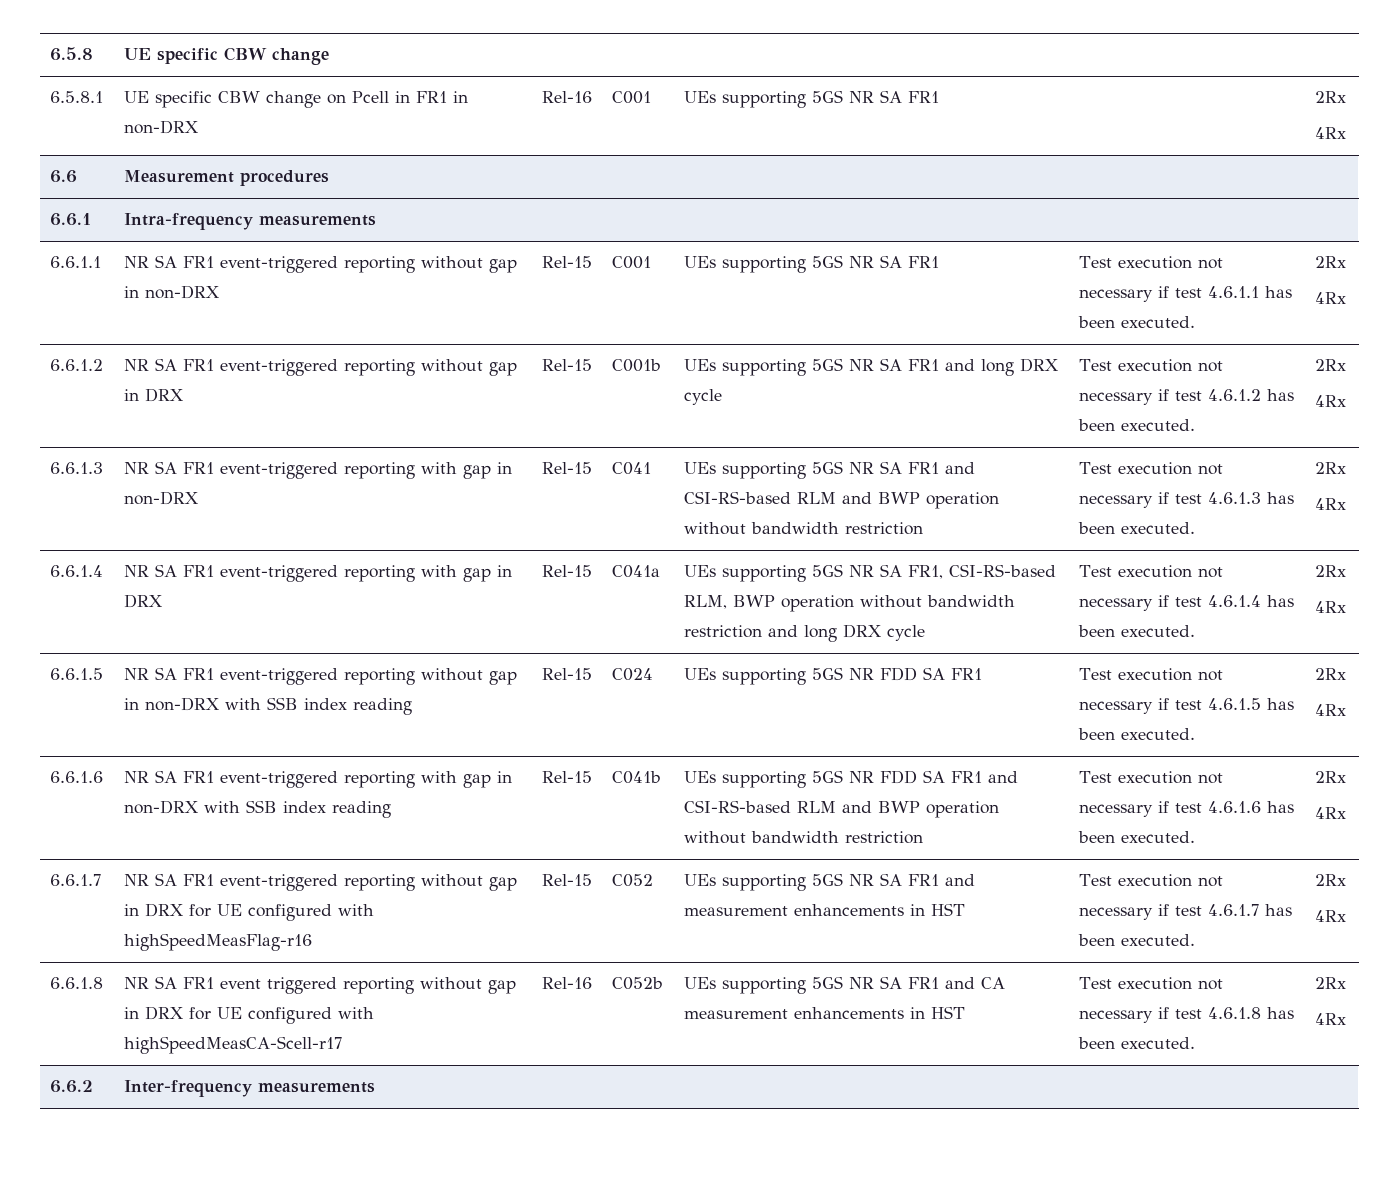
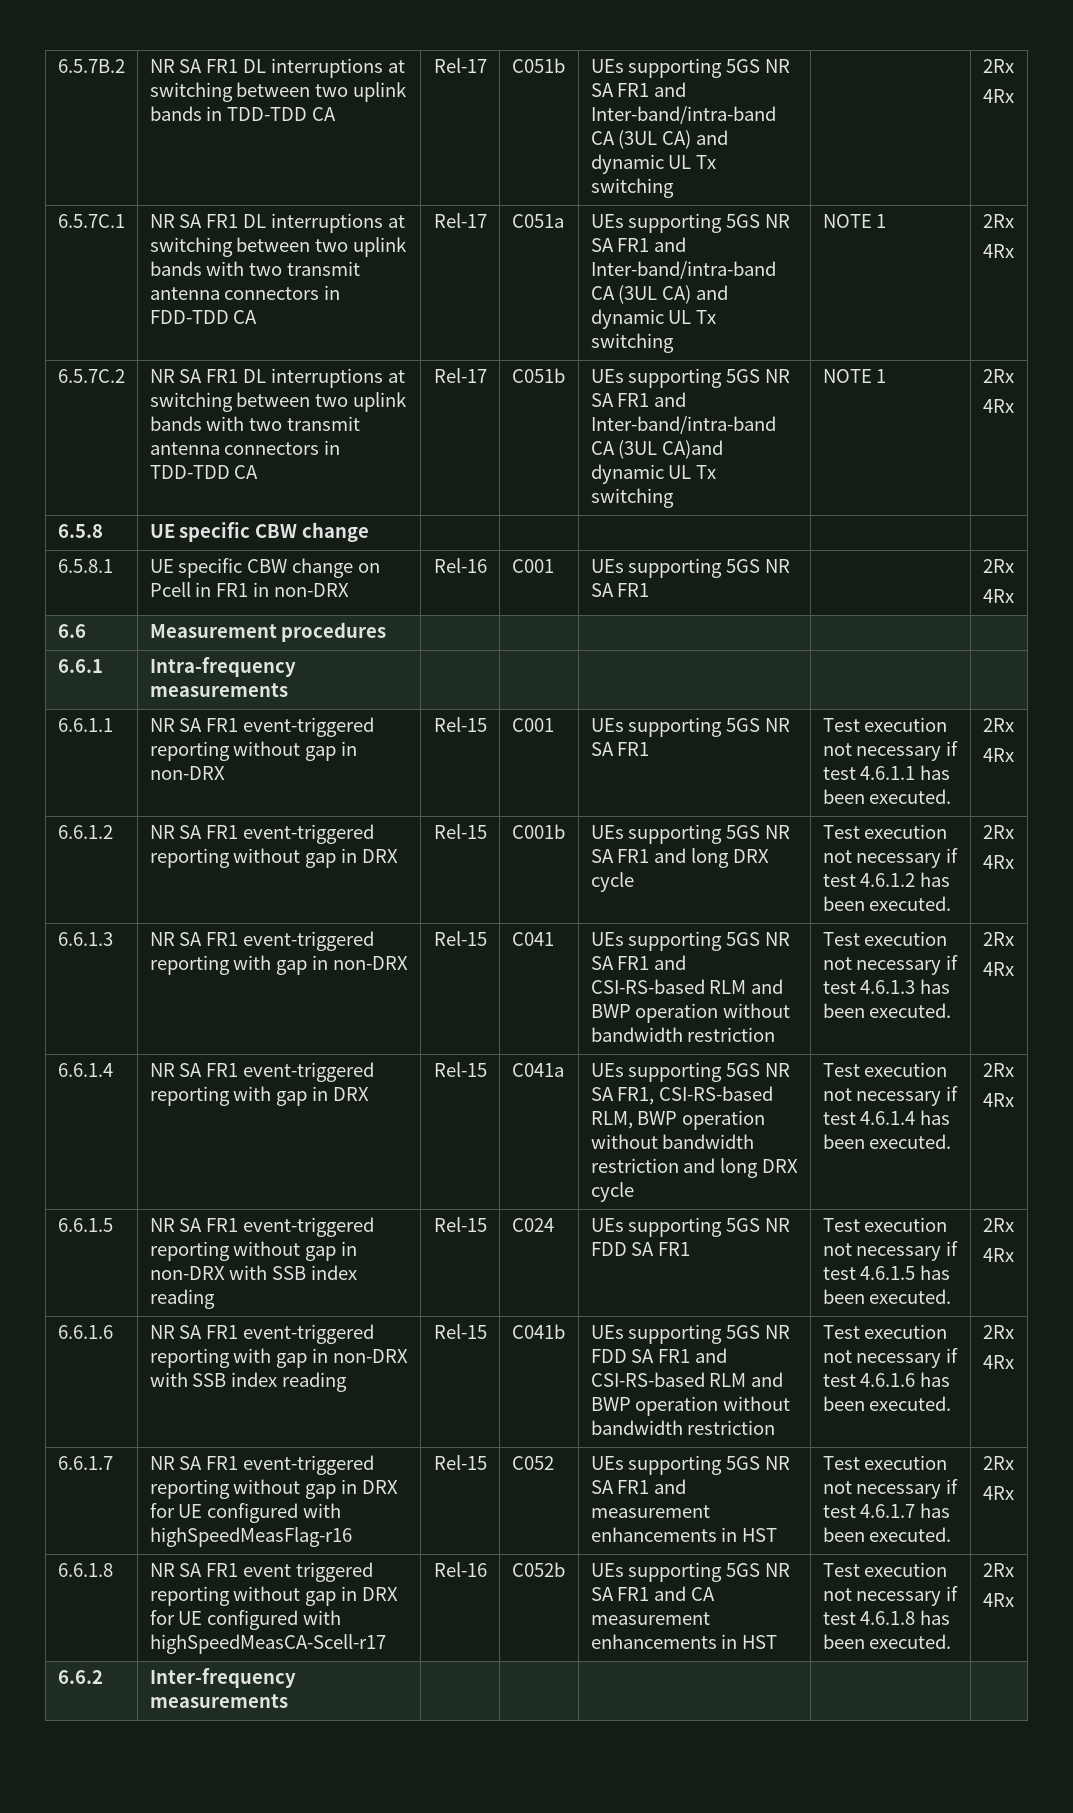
+ 6.5.7B.2 | NR SA FR1 DL interruptions at switching between two uplink bands in TDD-TDD CA | Rel-17 | C051b | UEs supporting 5GS NR SA FR1 and Inter-band/intra-band CA (3UL CA) and dynamic UL Tx switching | | 2Rx
+ 4Rx
+ 6.5.7C.1 | NR SA FR1 DL interruptions at switching between two uplink bands with two transmit antenna connectors in FDD-TDD CA | Rel-17 | C051a | UEs supporting 5GS NR SA FR1 and Inter-band/intra-band CA (3UL CA) and dynamic UL Tx switching | NOTE 1 | 2Rx
+ 4Rx
+ 6.5.7C.2 | NR SA FR1 DL interruptions at switching between two uplink bands with two transmit antenna connectors in TDD-TDD CA | Rel-17 | C051b | UEs supporting 5GS NR SA FR1 and Inter-band/intra-band CA (3UL CA)and dynamic UL Tx switching | NOTE 1 | 2Rx
+ 4Rx

